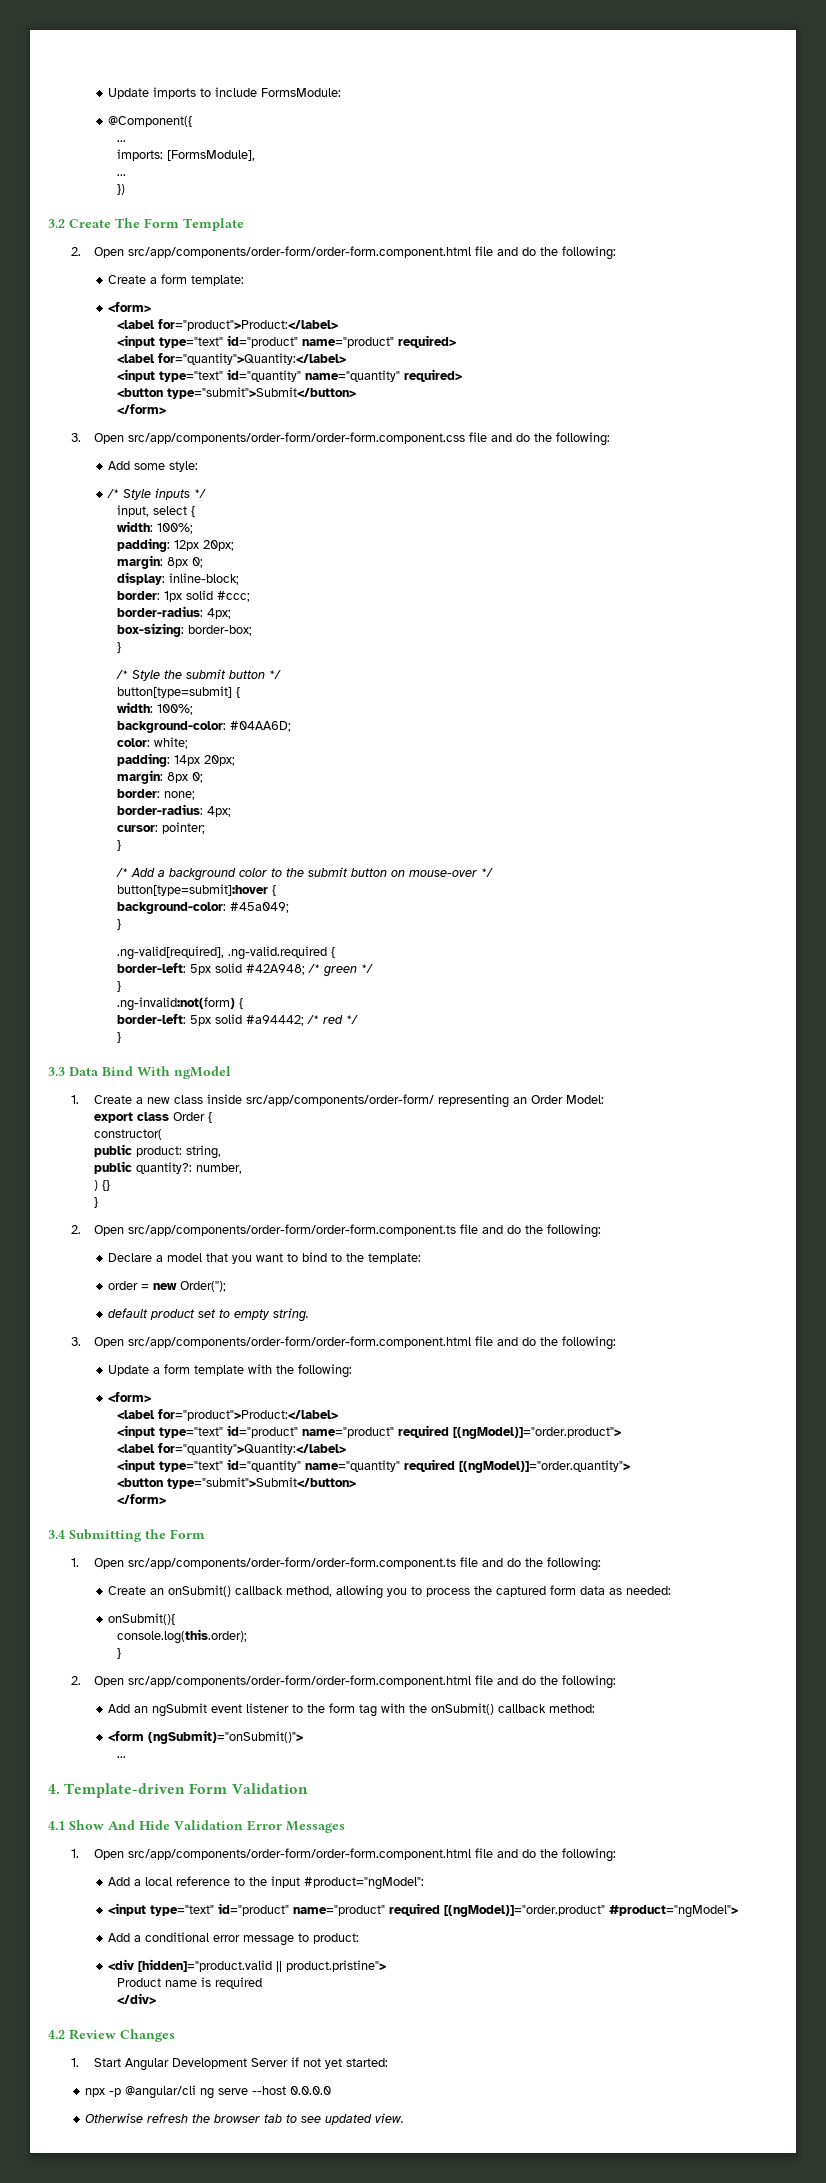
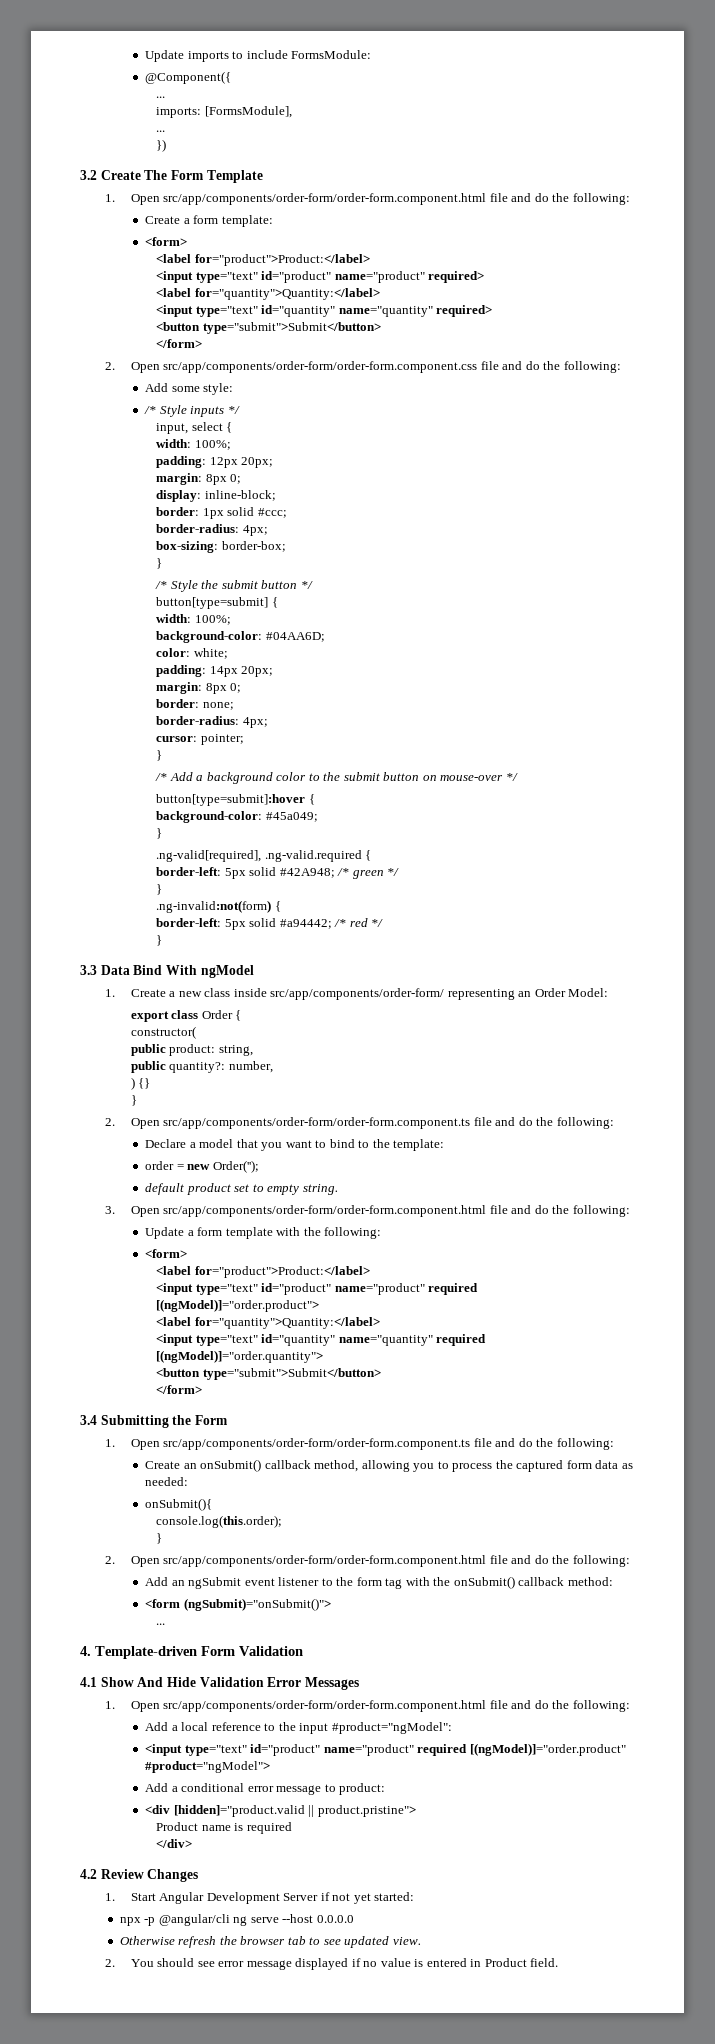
  3.2 Create The Form Template
- 2. Open src/app/components/order-form/order-form.component.html file and do the following:
+ 1. Open src/app/components/order-form/order-form.component.html file and do the following:
- 3. Open src/app/components/order-form/order-form.component.css file and do the following:
+ 2. Open src/app/components/order-form/order-form.component.css file and do the following:
+ 2. You should see error message displayed if no value is entered in Product field.

